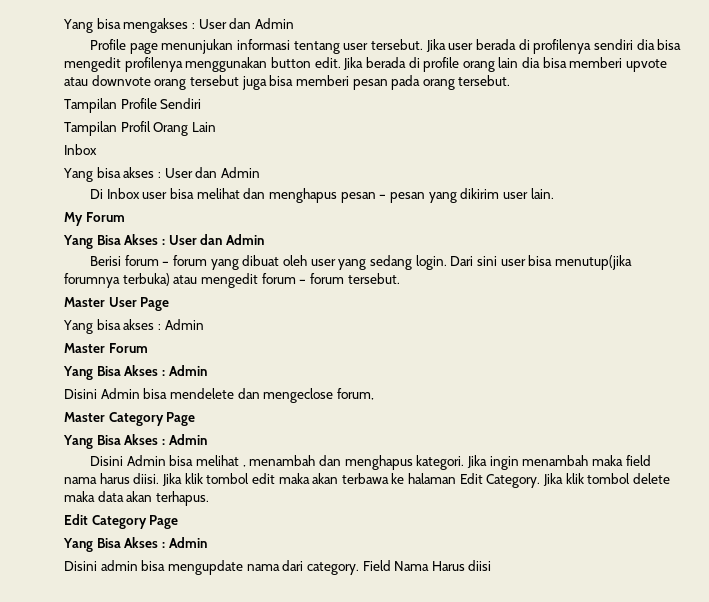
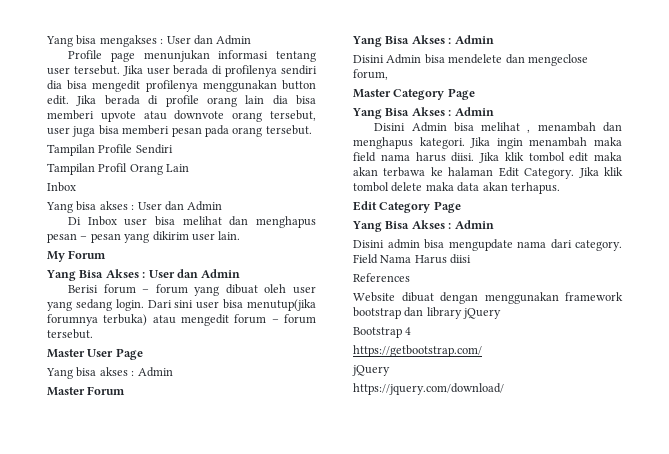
- Jika berada di profile orang lain dia bisa memberi upvote atau downvote orang tersebut juga bisa memberi pesan pada orang tersebut.
+ Jika berada di profile orang lain dia bisa memberi upvote atau downvote orang tersebut, user juga bisa memberi pesan pada orang tersebut.
+ References
+ Website dibuat dengan menggunakan framework bootstrap dan library jQuery
+ Bootstrap 4
+ https://getbootstrap.com/
+ jQuery
+ https://jquery.com/download/

